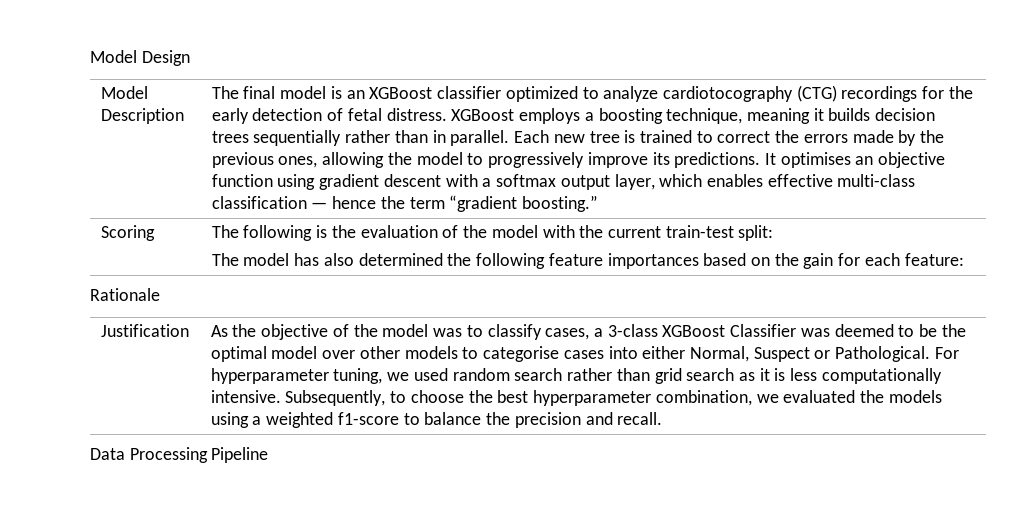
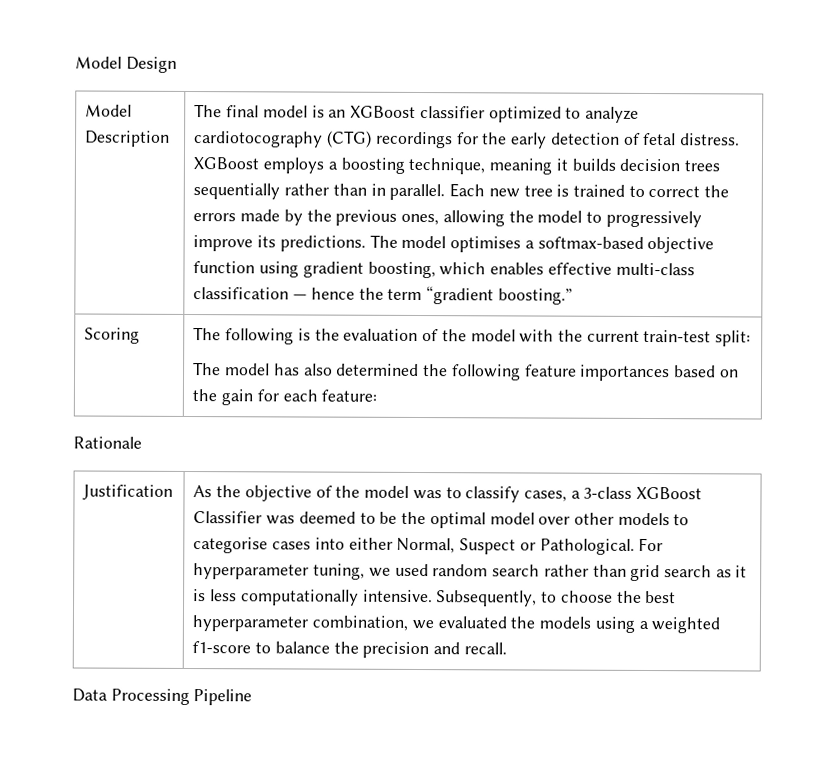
- It optimises an objective function using gradient descent with a softmax output layer, which enables effective multi-class classification — hence the term “gradient boosting.”
+ The model optimises a softmax-based objective function using gradient boosting, which enables effective multi-class classification — hence the term “gradient boosting.”

